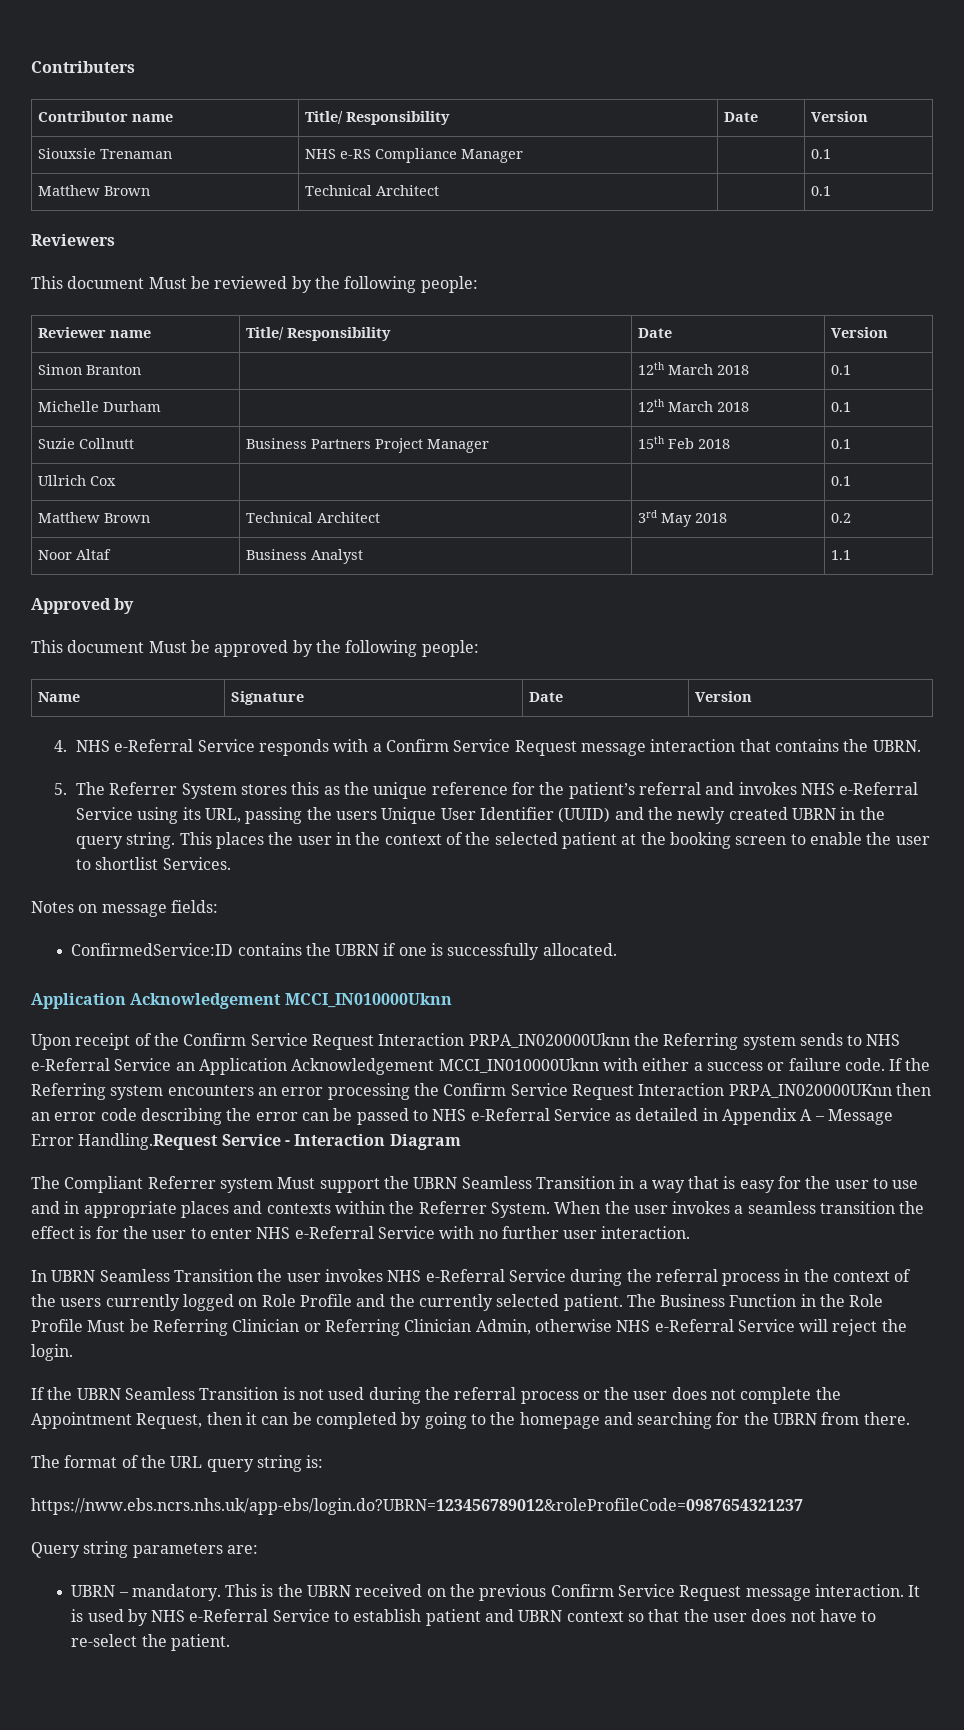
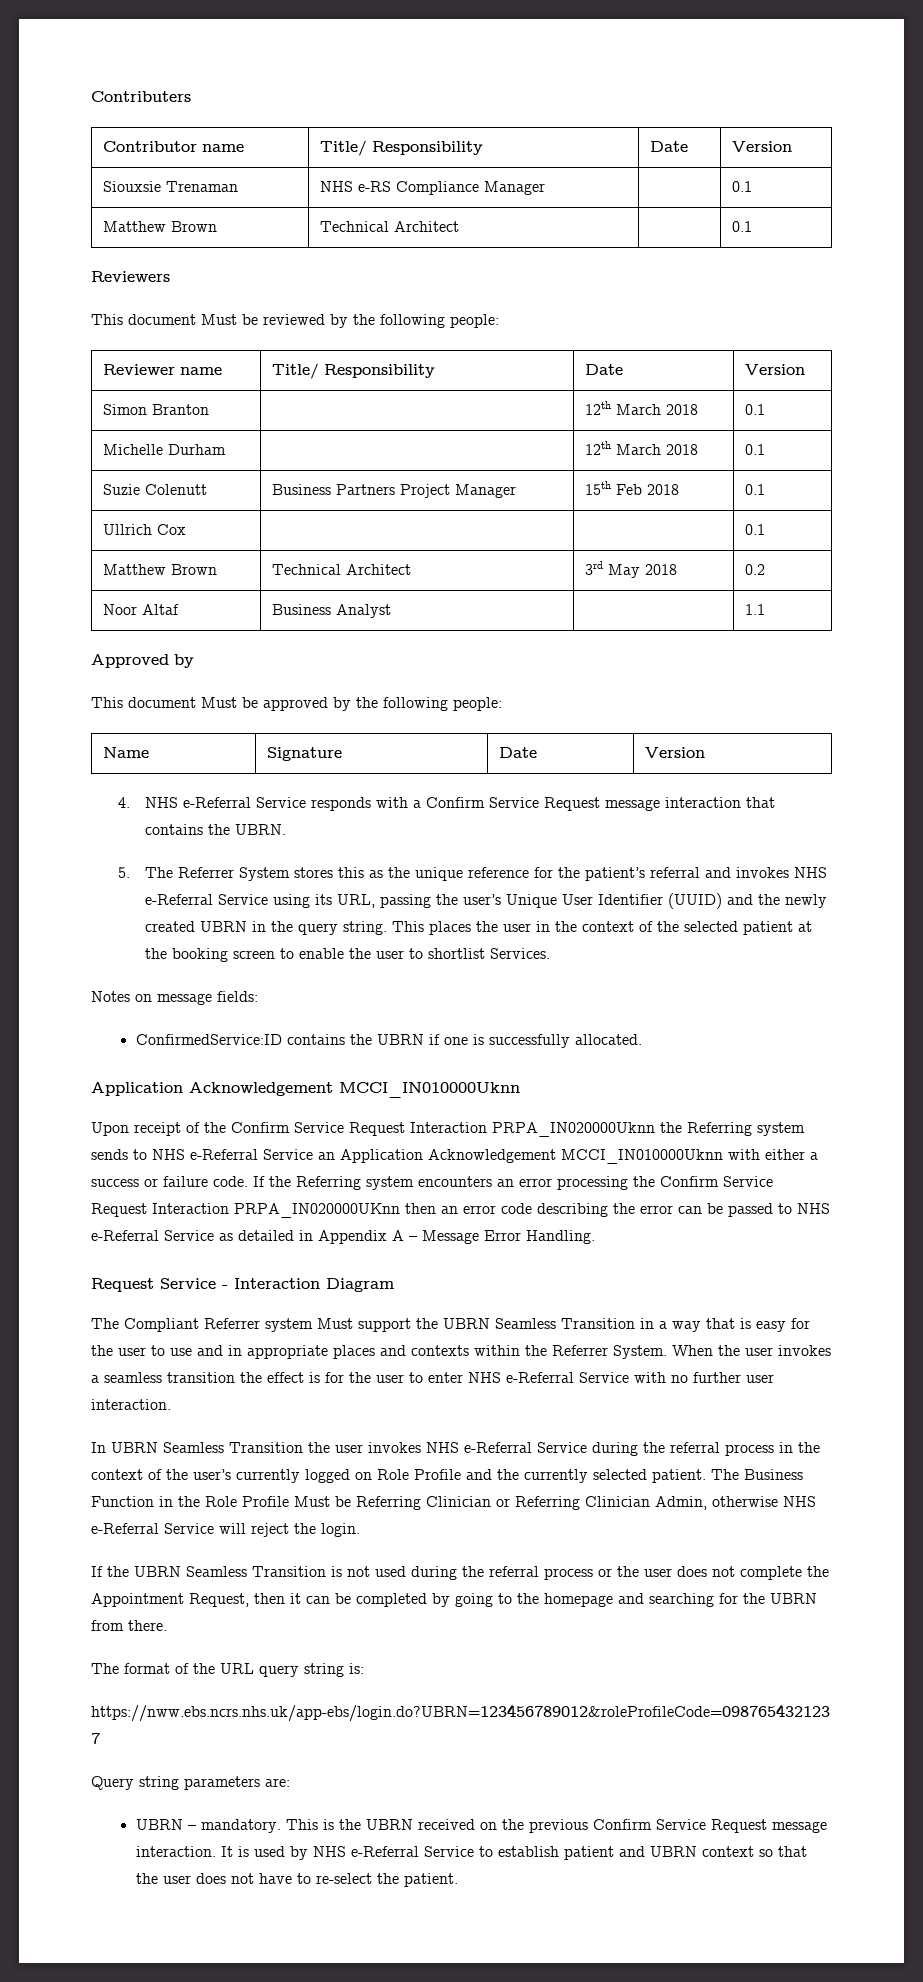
- Suzie Collnutt | Business Partners Project Manager | 15th Feb 2018 | 0.1
+ Suzie Colenutt | Business Partners Project Manager | 15th Feb 2018 | 0.1
- 5. The Referrer System stores this as the unique reference for the patient’s referral and invokes NHS e-Referral Service using its URL, passing the users Unique User Identifier (UUID) and the newly created UBRN in the query string.
+ 5. The Referrer System stores this as the unique reference for the patient’s referral and invokes NHS e-Referral Service using its URL, passing the user’s Unique User Identifier (UUID) and the newly created UBRN in the query string.
- If the Referring system encounters an error processing the Confirm Service Request Interaction PRPA_IN020000UKnn then an error code describing the error can be passed to NHS e-Referral Service as detailed in Appendix A – Message Error Handling.Request Service - Interaction Diagram
+ If the Referring system encounters an error processing the Confirm Service Request Interaction PRPA_IN020000UKnn then an error code describing the error can be passed to NHS e-Referral Service as detailed in Appendix A – Message Error Handling.
+ Request Service - Interaction Diagram
- In UBRN Seamless Transition the user invokes NHS e-Referral Service during the referral process in the context of the users currently logged on Role Profile and the currently selected patient.
+ In UBRN Seamless Transition the user invokes NHS e-Referral Service during the referral process in the context of the user’s currently logged on Role Profile and the currently selected patient.

